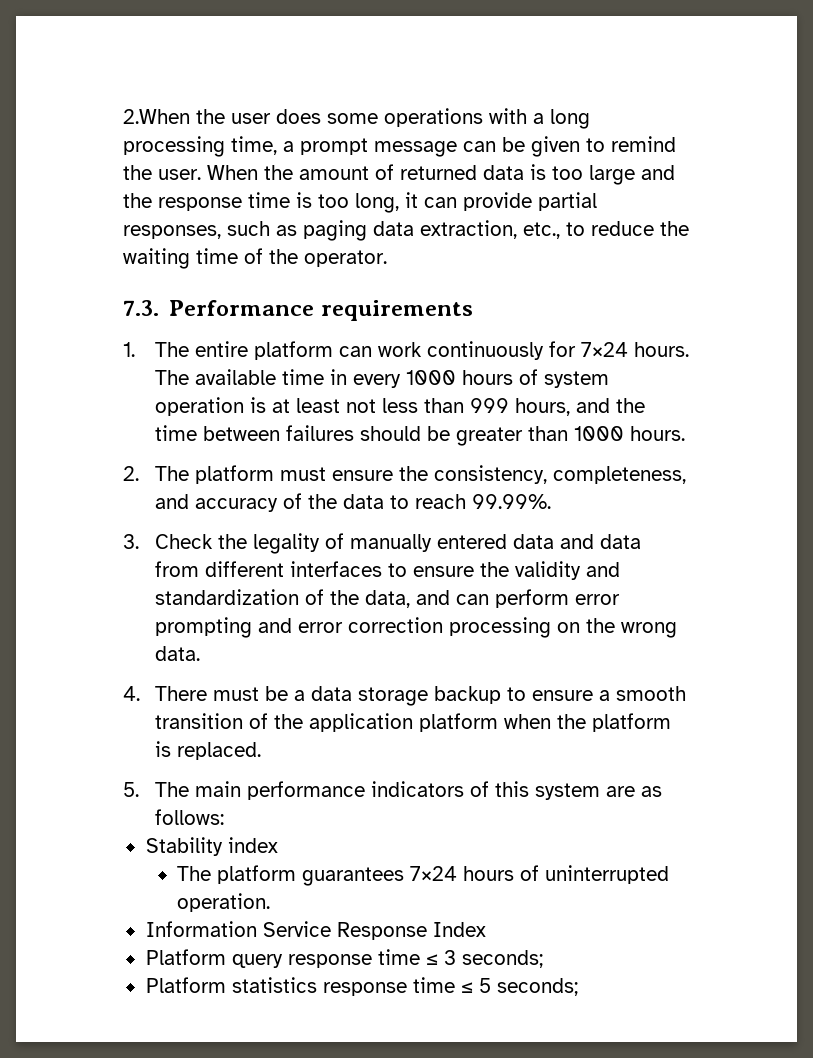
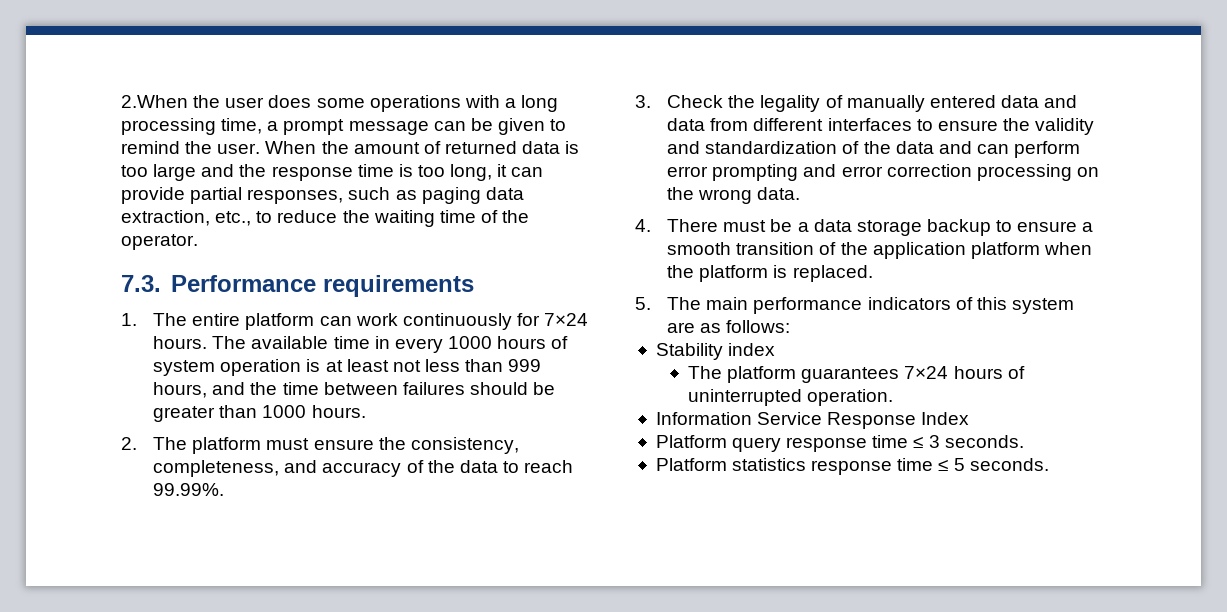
- 3. Check the legality of manually entered data and data from different interfaces to ensure the validity and standardization of the data, and can perform error prompting and error correction processing on the wrong data.
+ 3. Check the legality of manually entered data and data from different interfaces to ensure the validity and standardization of the data and can perform error prompting and error correction processing on the wrong data.
- Platform query response time ≤ 3 seconds;
+ Platform query response time ≤ 3 seconds.
- Platform statistics response time ≤ 5 seconds;
+ Platform statistics response time ≤ 5 seconds.

